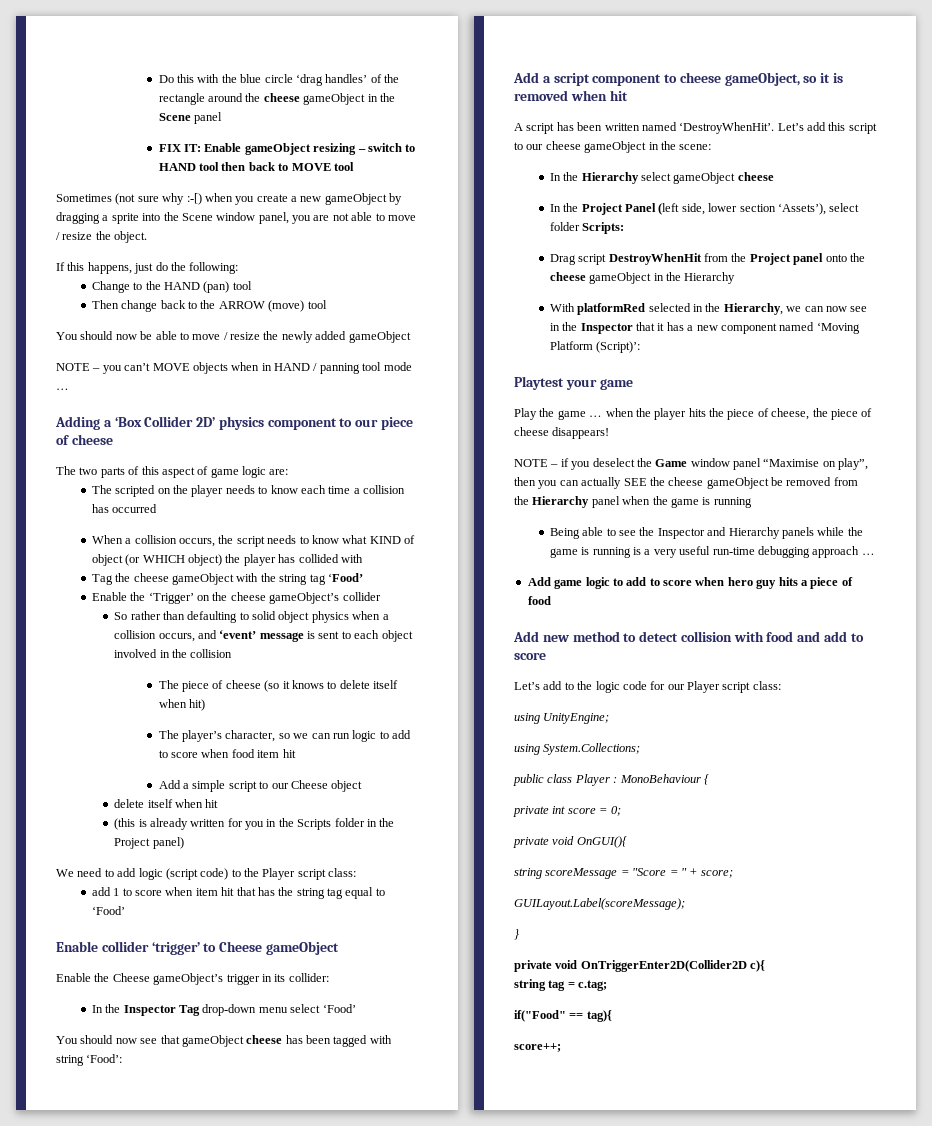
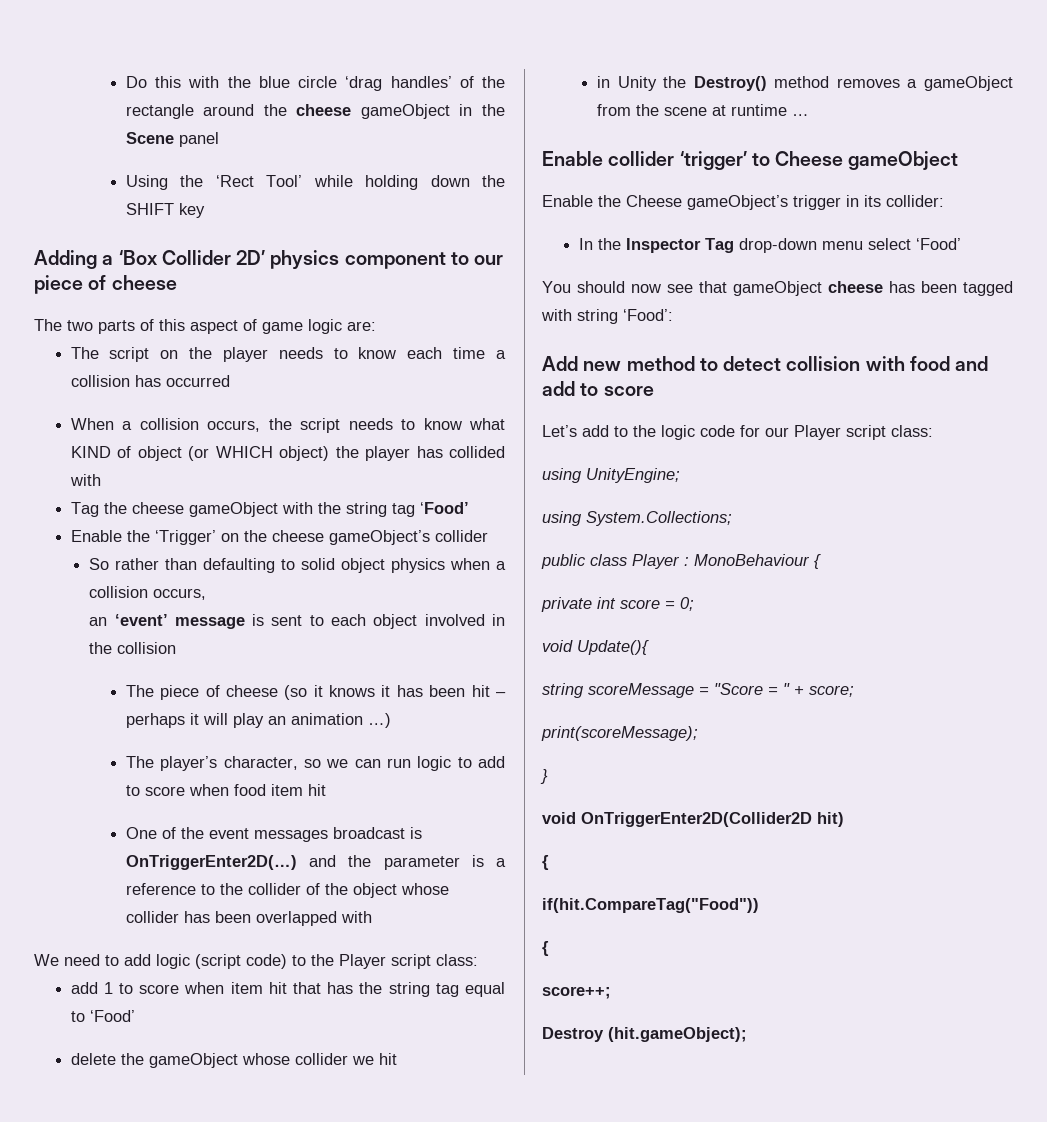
- FIX IT: Enable gameObject resizing – switch to HAND tool then back to MOVE tool
- Sometimes (not sure why :-[) when you create a new gameObject by dragging a sprite into the Scene window panel, you are not able to move / resize the object.
- If this happens, just do the following:
- Change to the HAND (pan) tool
- Then change back to the ARROW (move) tool
- You should now be able to move / resize the newly added gameObject
- NOTE – you can’t MOVE objects when in HAND / panning tool mode …
+ Using the ‘Rect Tool’ while holding down the SHIFT key
- The scripted on the player needs to know each time a collision has occurred
+ The script on the player needs to know each time a collision has occurred
- So rather than defaulting to solid object physics when a collision occurs, and ‘event’ message is sent to each object involved in the collision
+ So rather than defaulting to solid object physics when a collision occurs,
+ an ‘event’ message is sent to each object involved in the collision
- The piece of cheese (so it knows to delete itself when hit)
+ The piece of cheese (so it knows it has been hit – perhaps it will play an animation …)
- Add a simple script to our Cheese object
- delete itself when hit
- (this is already written for you in the Scripts folder in the Project panel)
+ One of the event messages broadcast is OnTriggerEnter2D(…) and the parameter is a reference to the collider of the object whose collider has been overlapped with
+ delete the gameObject whose collider we hit
+ in Unity the Destroy() method removes a gameObject from the scene at runtime …
- Add a script component to cheese gameObject, so it is removed when hit
- A script has been written named ‘DestroyWhenHit’. Let’s add this script to our cheese gameObject in the scene:
- In the Hierarchy select gameObject cheese
- In the Project Panel (left side, lower section ‘Assets’), select folder Scripts:
- Drag script DestroyWhenHit from the Project panel onto the cheese gameObject in the Hierarchy
- With platformRed selected in the Hierarchy, we can now see in the Inspector that it has a new component named ‘Moving Platform (Script)’:
- Playtest your game
- Play the game … when the player hits the piece of cheese, the piece of cheese disappears!
- NOTE – if you deselect the Game window panel “Maximise on play”, then you can actually SEE the cheese gameObject be removed from the Hierarchy panel when the game is running
- Being able to see the Inspector and Hierarchy panels while the game is running is a very useful run-time debugging approach …
- Add game logic to add to score when hero guy hits a piece of food
- private void OnGUI(){
+ void Update(){
- GUILayout.Label(scoreMessage);
+ print(scoreMessage);
- private void OnTriggerEnter2D(Collider2D c){
- string tag = c.tag;
- if("Food" == tag){
+ void OnTriggerEnter2D(Collider2D hit)
+ {
+ if(hit.CompareTag("Food"))
+ {
+ Destroy (hit.gameObject);

